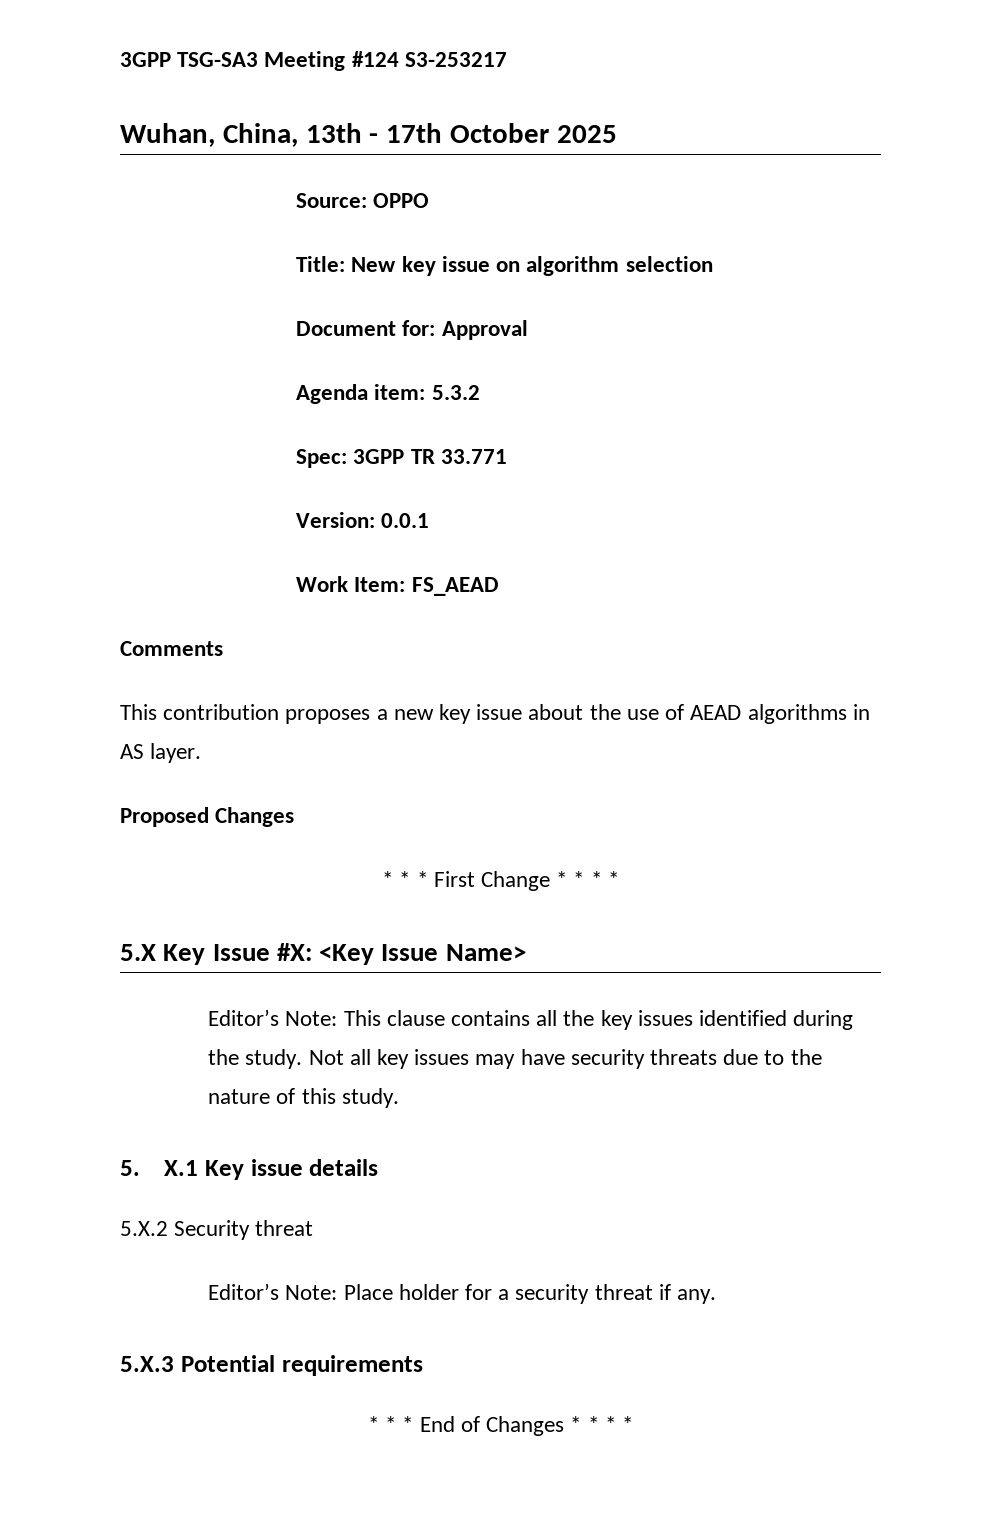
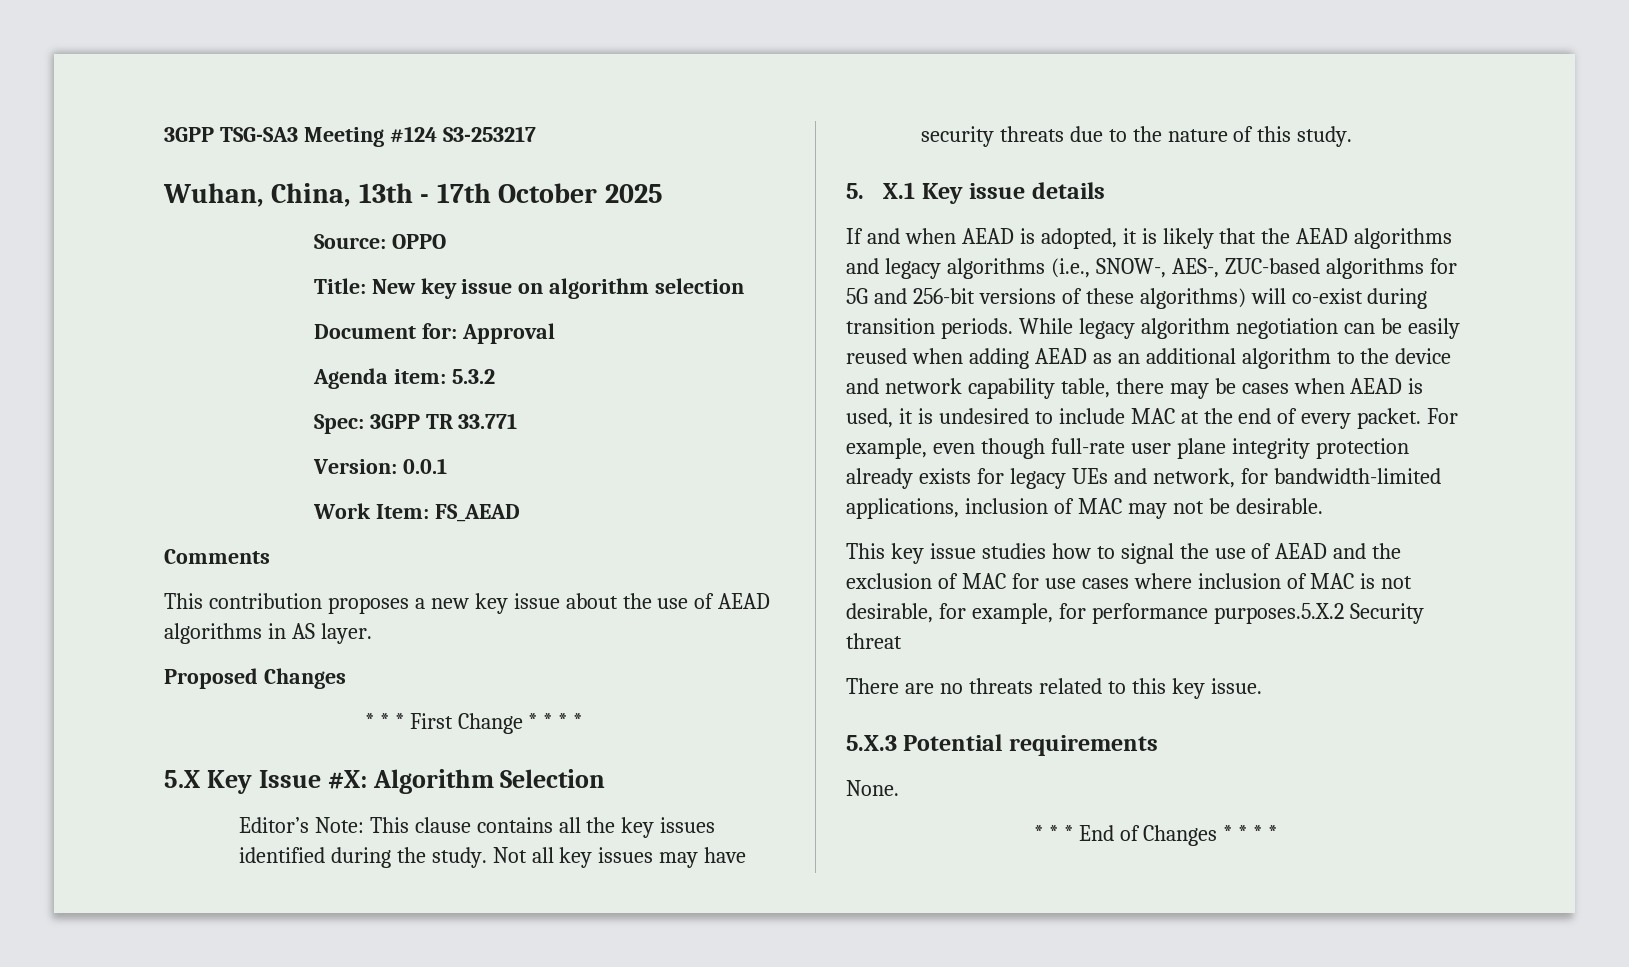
- 5.X Key Issue #X: <Key Issue Name>
+ 5.X Key Issue #X: Algorithm Selection
- 5.X.2 Security threat
- Editor’s Note: Place holder for a security threat if any.
+ If and when AEAD is adopted, it is likely that the AEAD algorithms and legacy algorithms (i.e., SNOW-, AES-, ZUC-based algorithms for 5G and 256-bit versions of these algorithms) will co-exist during transition periods. While legacy algorithm negotiation can be easily reused when adding AEAD as an additional algorithm to the device and network capability table, there may be cases when AEAD is used, it is undesired to include MAC at the end of every packet. For example, even though full-rate user plane integrity protection already exists for legacy UEs and network, for bandwidth-limited applications, inclusion of MAC may not be desirable.
+ This key issue studies how to signal the use of AEAD and the exclusion of MAC for use cases where inclusion of MAC is not desirable, for example, for performance purposes.5.X.2 Security threat
+ There are no threats related to this key issue.
+ None.

